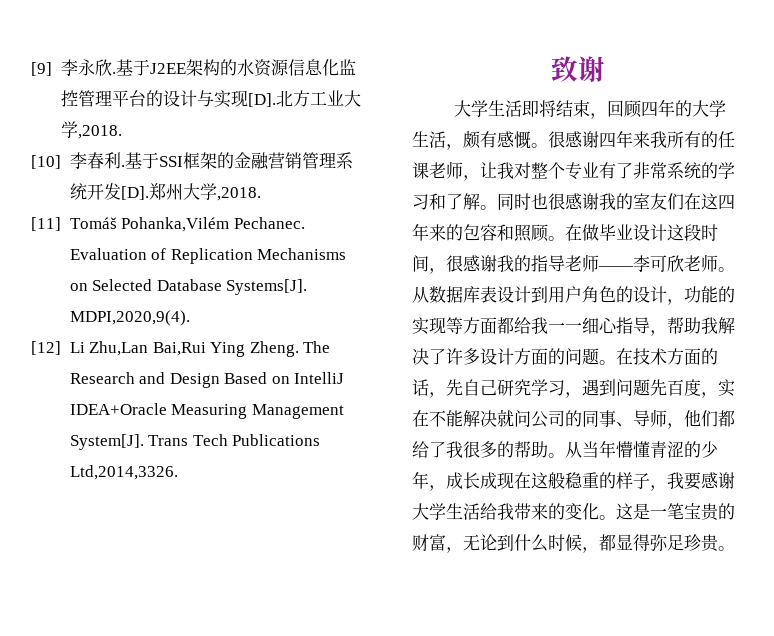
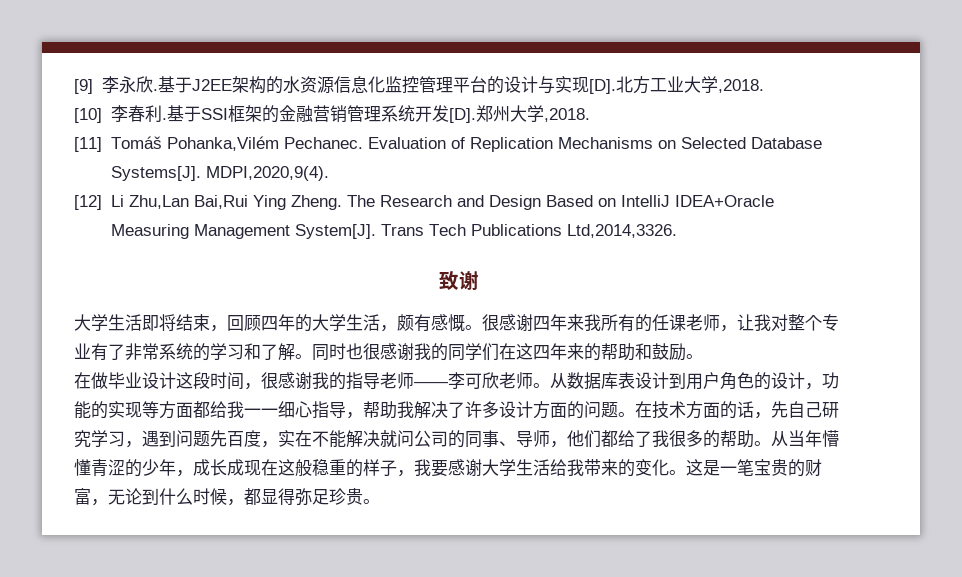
- 同时也很感谢我的室友们在这四年来的包容和照顾。在做毕业设计这段时间，很感谢我的指导老师——李可欣老师。
+ 同时也很感谢我的同学们在这四年来的帮助和鼓励。
+ 在做毕业设计这段时间，很感谢我的指导老师——李可欣老师。

